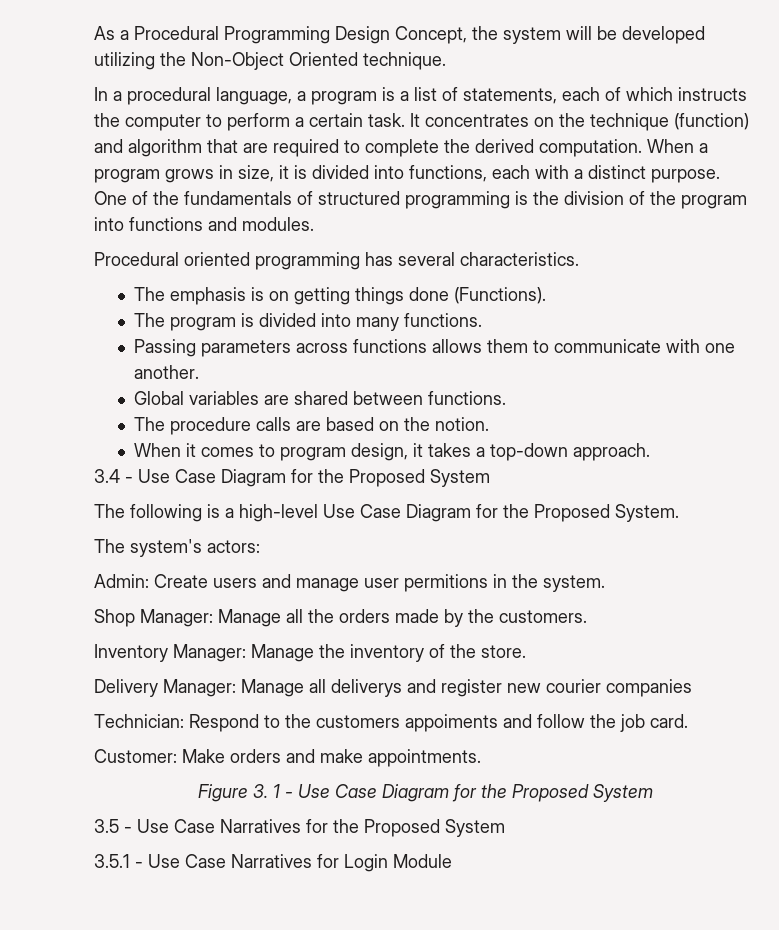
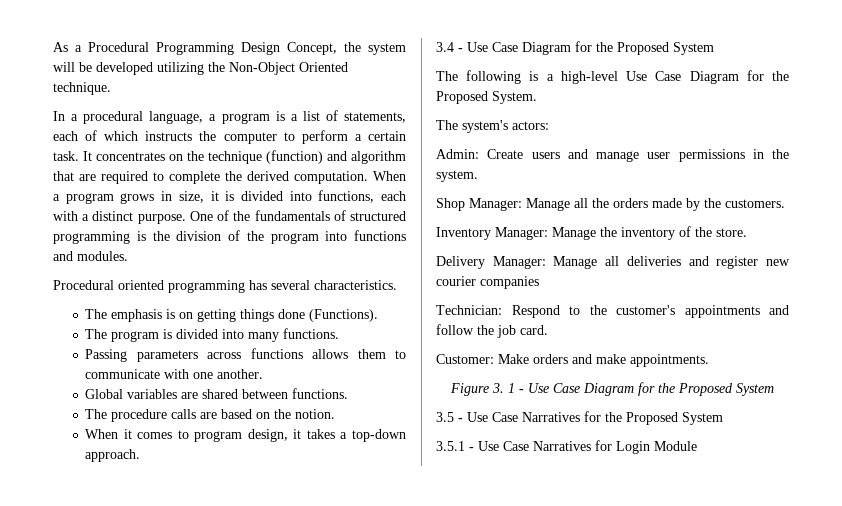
- Admin: Create users and manage user permitions in the system.
+ Admin: Create users and manage user permissions in the system.
- Delivery Manager: Manage all deliverys and register new courier companies
+ Delivery Manager: Manage all deliveries and register new courier companies
- Technician: Respond to the customers appoiments and follow the job card.
+ Technician: Respond to the customer's appointments and follow the job card.

